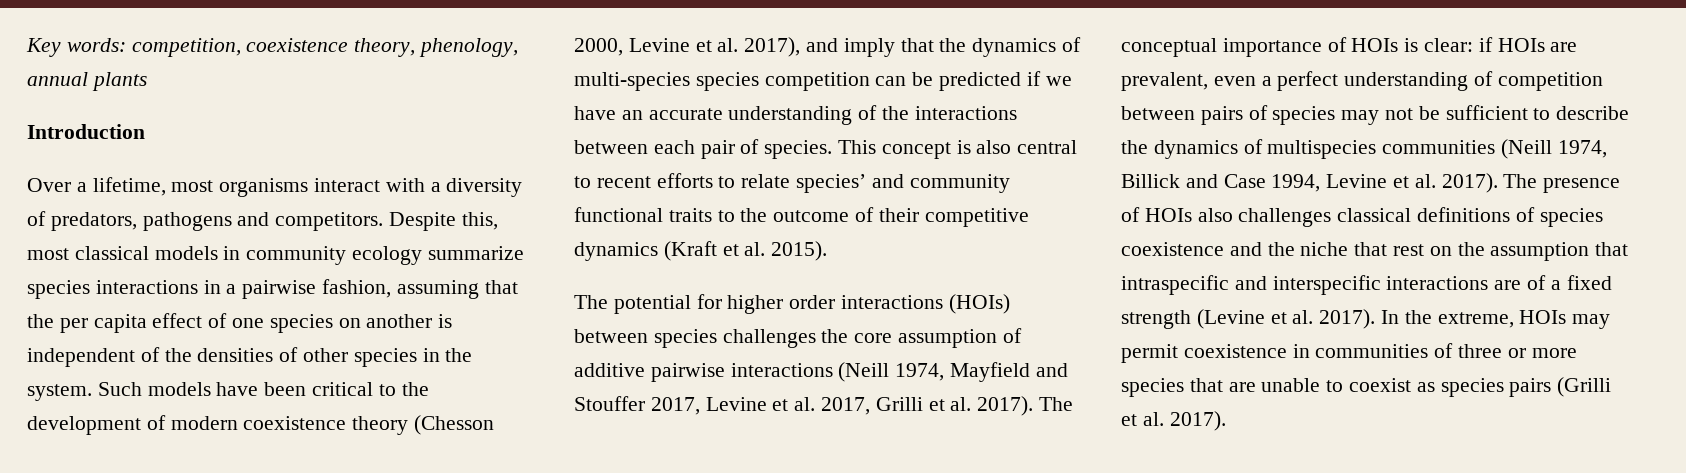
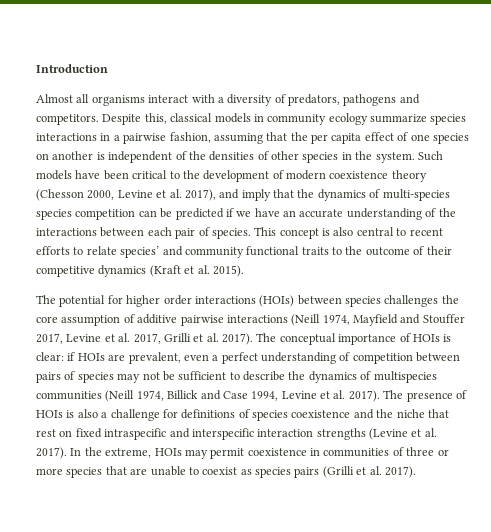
- Key words: competition, coexistence theory, phenology, annual plants
  Introduction
- Over a lifetime, most organisms interact with a diversity of predators, pathogens and competitors.
+ Almost all organisms interact with a diversity of predators, pathogens and competitors.
- Despite this, most classical models in community ecology summarize species interactions in a pairwise fashion, assuming that the per capita effect of one species on another is independent of the densities of other species in the system.
+ Despite this, classical models in community ecology summarize species interactions in a pairwise fashion, assuming that the per capita effect of one species on another is independent of the densities of other species in the system.
- The presence of HOIs also challenges classical definitions of species coexistence and the niche that rest on the assumption that intraspecific and interspecific interactions are of a fixed strength (Levine et al. 2017).
+ The presence of HOIs is also a challenge for definitions of species coexistence and the niche that rest on fixed intraspecific and interspecific interaction strengths (Levine et al. 2017).

